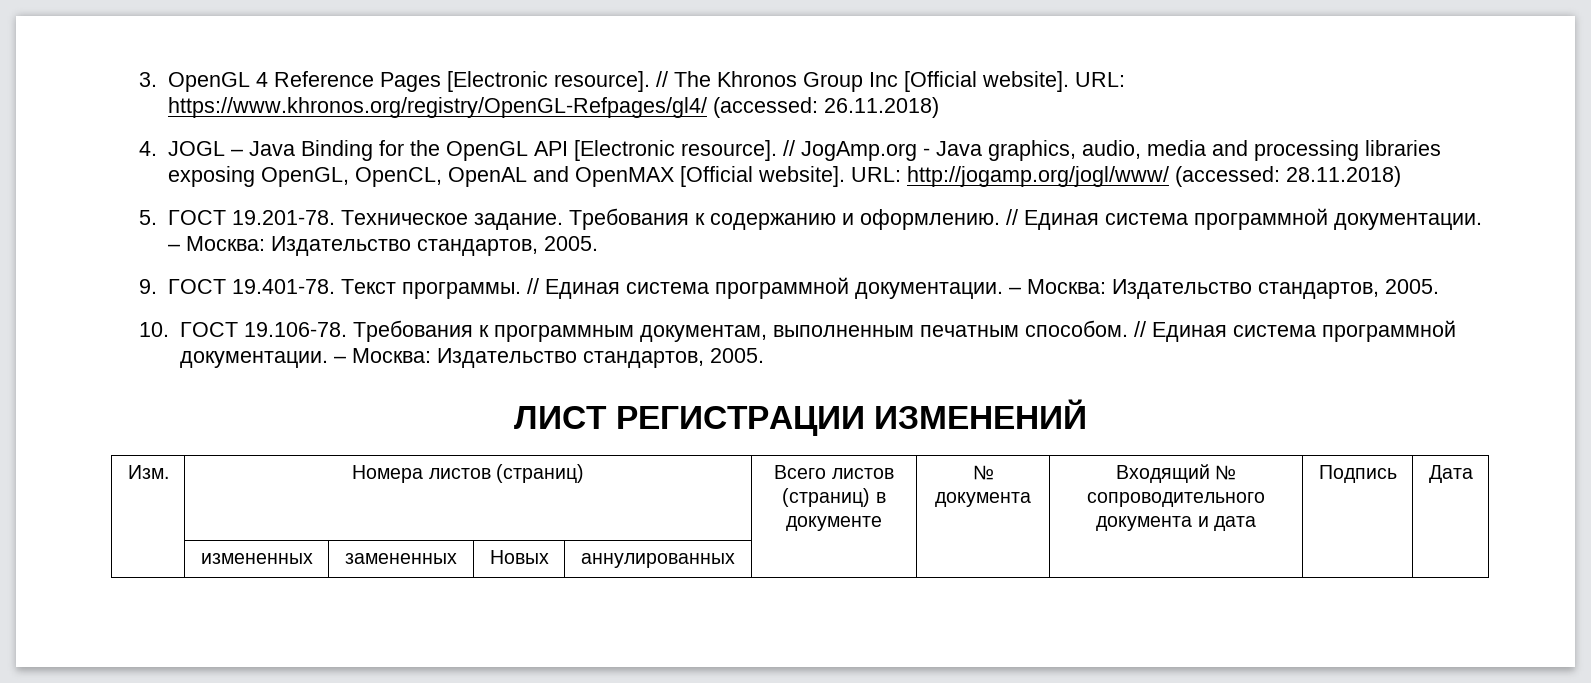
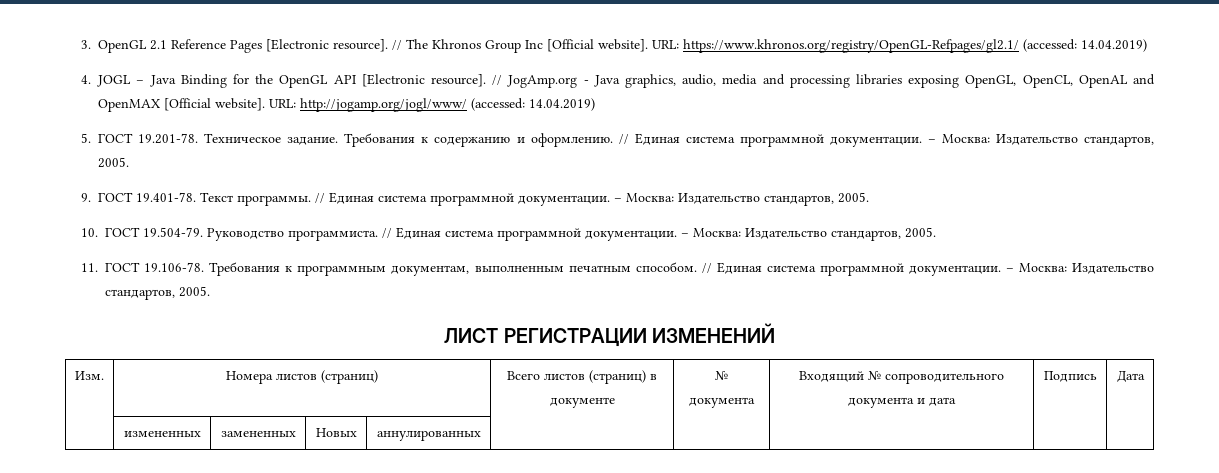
- 3. OpenGL 4 Reference Pages [Electronic resource].
+ 3. OpenGL 2.1 Reference Pages [Electronic resource].
- URL: https://www.khronos.org/registry/OpenGL-Refpages/gl4/ (accessed: 26.11.2018)
+ URL: https://www.khronos.org/registry/OpenGL-Refpages/gl2.1/ (accessed: 14.04.2019)
- URL: http://jogamp.org/jogl/www/ (accessed: 28.11.2018)
+ URL: http://jogamp.org/jogl/www/ (accessed: 14.04.2019)
- 10. ГОСТ 19.106-78. Требования к программным документам, выполненным печатным способом.
+ 10. ГОСТ 19.504-79. Руководство программиста. // Единая система программной документации. – Москва: Издательство стандартов, 2005.
+ 11. ГОСТ 19.106-78. Требования к программным документам, выполненным печатным способом.

